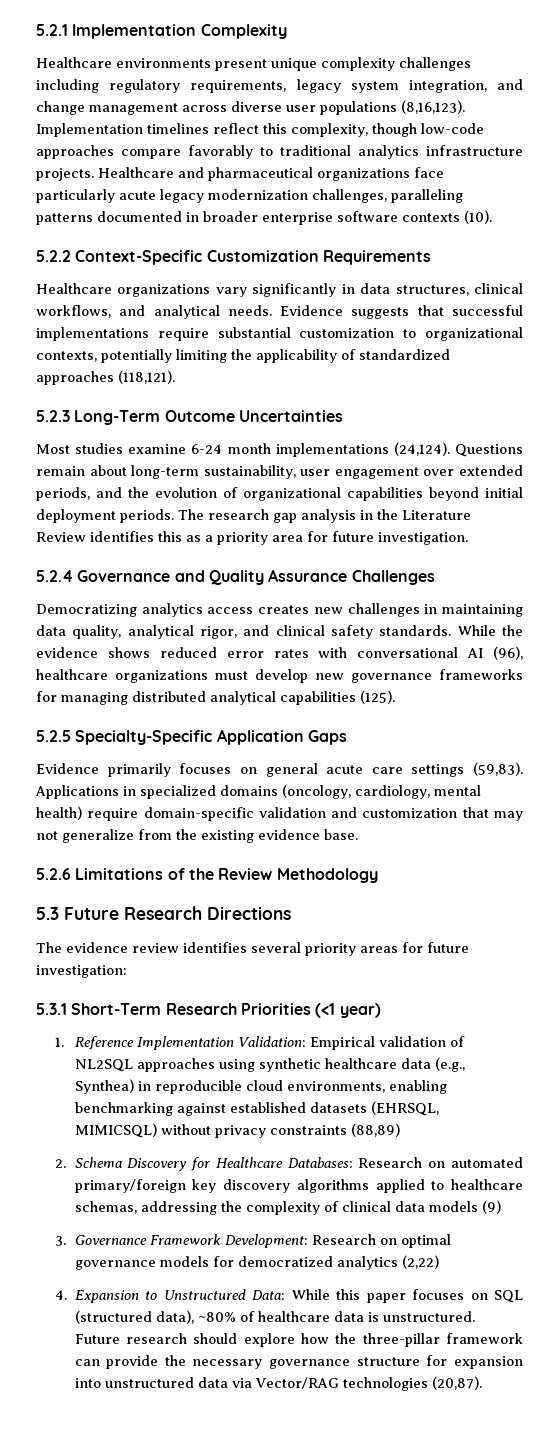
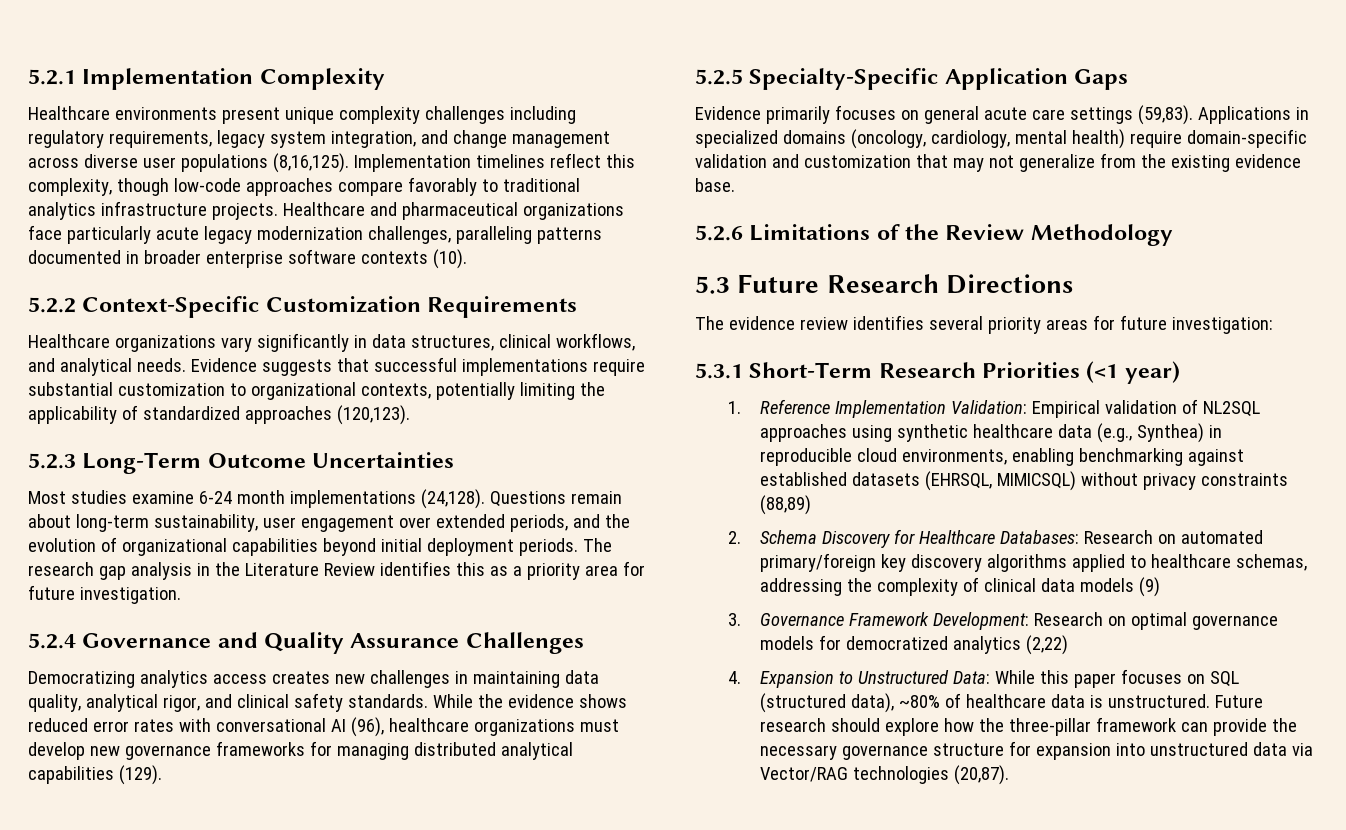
- Healthcare environments present unique complexity challenges including regulatory requirements, legacy system integration, and change management across diverse user populations (8,16,123).
+ Healthcare environments present unique complexity challenges including regulatory requirements, legacy system integration, and change management across diverse user populations (8,16,125).
- Evidence suggests that successful implementations require substantial customization to organizational contexts, potentially limiting the applicability of standardized approaches (118,121).
+ Evidence suggests that successful implementations require substantial customization to organizational contexts, potentially limiting the applicability of standardized approaches (120,123).
- Most studies examine 6-24 month implementations (24,124).
+ Most studies examine 6-24 month implementations (24,128).
- While the evidence shows reduced error rates with conversational AI (96), healthcare organizations must develop new governance frameworks for managing distributed analytical capabilities (125).
+ While the evidence shows reduced error rates with conversational AI (96), healthcare organizations must develop new governance frameworks for managing distributed analytical capabilities (129).

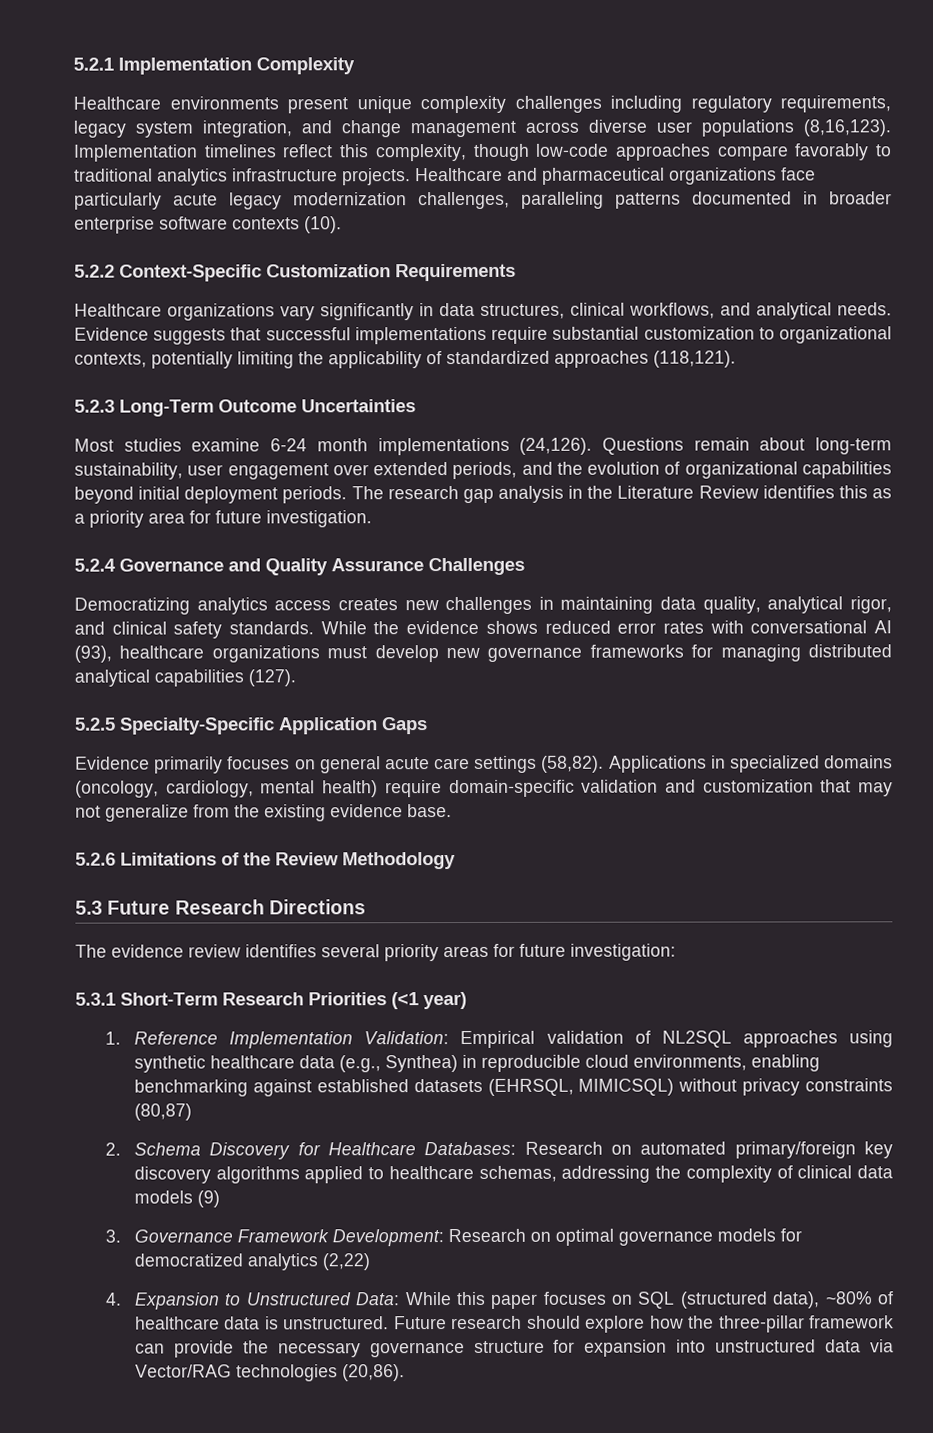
- Healthcare environments present unique complexity challenges including regulatory requirements, legacy system integration, and change management across diverse user populations (8,16,125).
+ Healthcare environments present unique complexity challenges including regulatory requirements, legacy system integration, and change management across diverse user populations (8,16,123).
- Evidence suggests that successful implementations require substantial customization to organizational contexts, potentially limiting the applicability of standardized approaches (120,123).
+ Evidence suggests that successful implementations require substantial customization to organizational contexts, potentially limiting the applicability of standardized approaches (118,121).
- Most studies examine 6-24 month implementations (24,128).
+ Most studies examine 6-24 month implementations (24,126).
- While the evidence shows reduced error rates with conversational AI (96), healthcare organizations must develop new governance frameworks for managing distributed analytical capabilities (129).
+ While the evidence shows reduced error rates with conversational AI (93), healthcare organizations must develop new governance frameworks for managing distributed analytical capabilities (127).
- Evidence primarily focuses on general acute care settings (59,83).
+ Evidence primarily focuses on general acute care settings (58,82).
- 1. Reference Implementation Validation: Empirical validation of NL2SQL approaches using synthetic healthcare data (e.g., Synthea) in reproducible cloud environments, enabling benchmarking against established datasets (EHRSQL, MIMICSQL) without privacy constraints (88,89)
+ 1. Reference Implementation Validation: Empirical validation of NL2SQL approaches using synthetic healthcare data (e.g., Synthea) in reproducible cloud environments, enabling benchmarking against established datasets (EHRSQL, MIMICSQL) without privacy constraints (80,87)
- Future research should explore how the three-pillar framework can provide the necessary governance structure for expansion into unstructured data via Vector/RAG technologies (20,87).
+ Future research should explore how the three-pillar framework can provide the necessary governance structure for expansion into unstructured data via Vector/RAG technologies (20,86).

